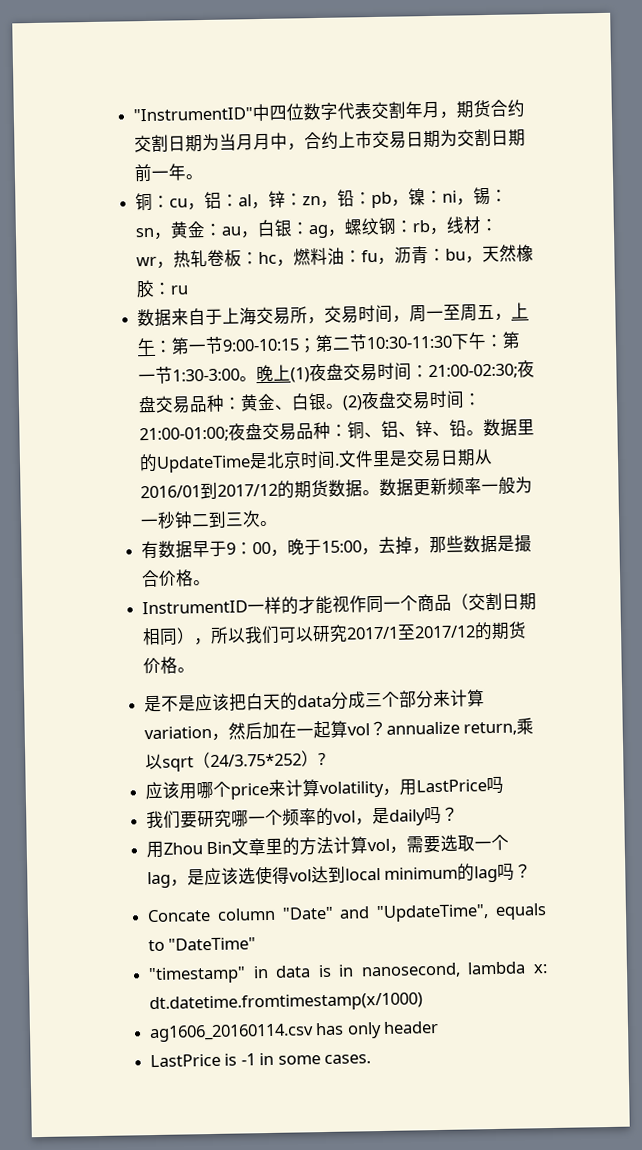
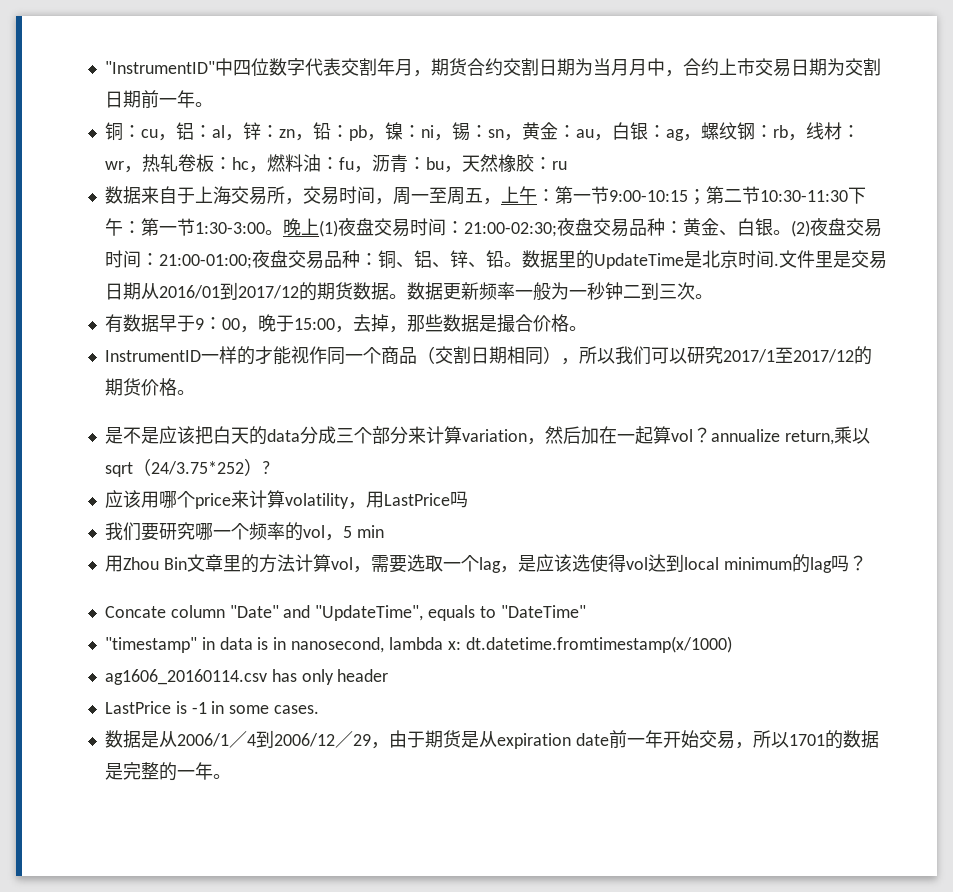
- 我们要研究哪一个频率的vol，是daily吗？
+ 我们要研究哪一个频率的vol，5 min
+ 数据是从2006/1／4到2006/12／29，由于期货是从expiration date前一年开始交易，所以1701的数据是完整的一年。

